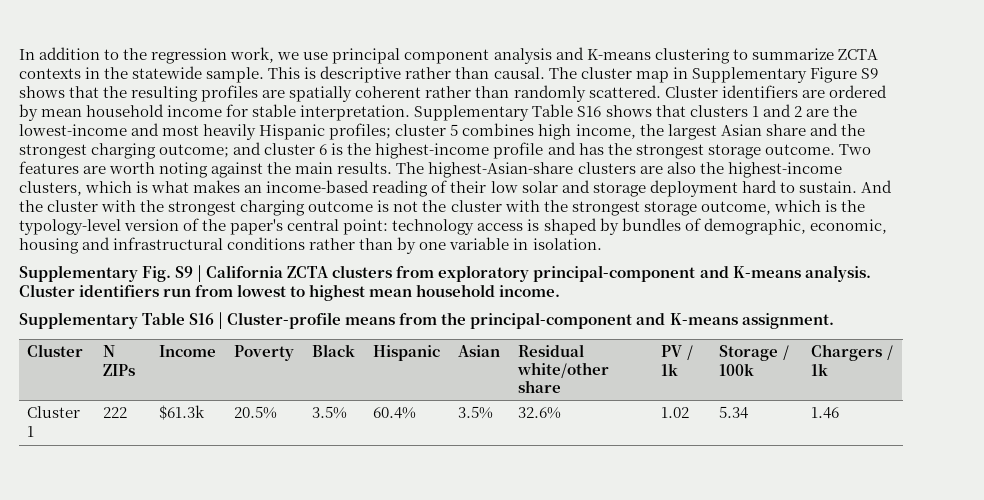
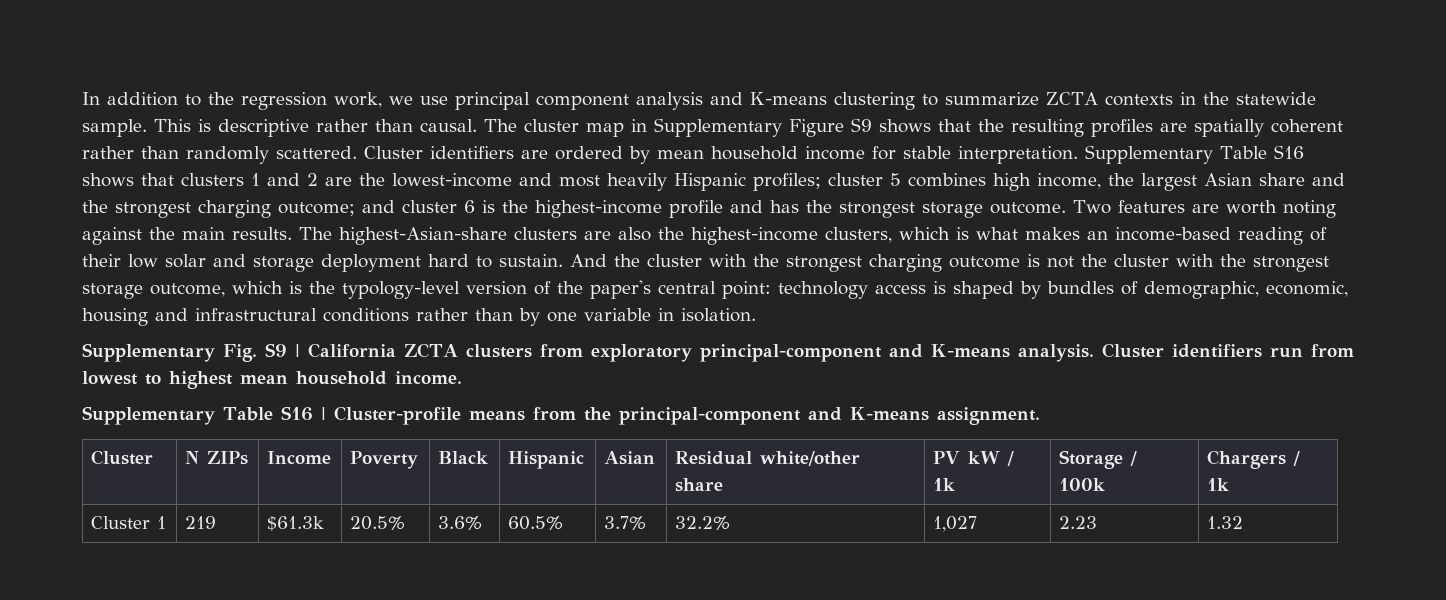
- Cluster | N ZIPs | Income | Poverty | Black | Hispanic | Asian | Residual white/other share | PV / 1k | Storage / 100k | Chargers / 1k
+ Cluster | N ZIPs | Income | Poverty | Black | Hispanic | Asian | Residual white/other share | PV kW / 1k | Storage / 100k | Chargers / 1k
- Cluster 1 | 222 | $61.3k | 20.5% | 3.5% | 60.4% | 3.5% | 32.6% | 1.02 | 5.34 | 1.46
+ Cluster 1 | 219 | $61.3k | 20.5% | 3.6% | 60.5% | 3.7% | 32.2% | 1,027 | 2.23 | 1.32

